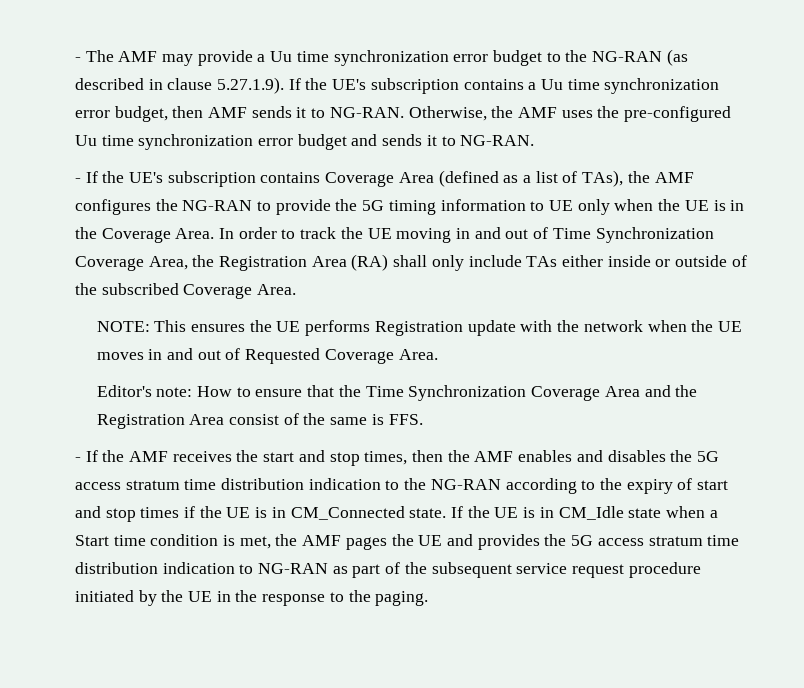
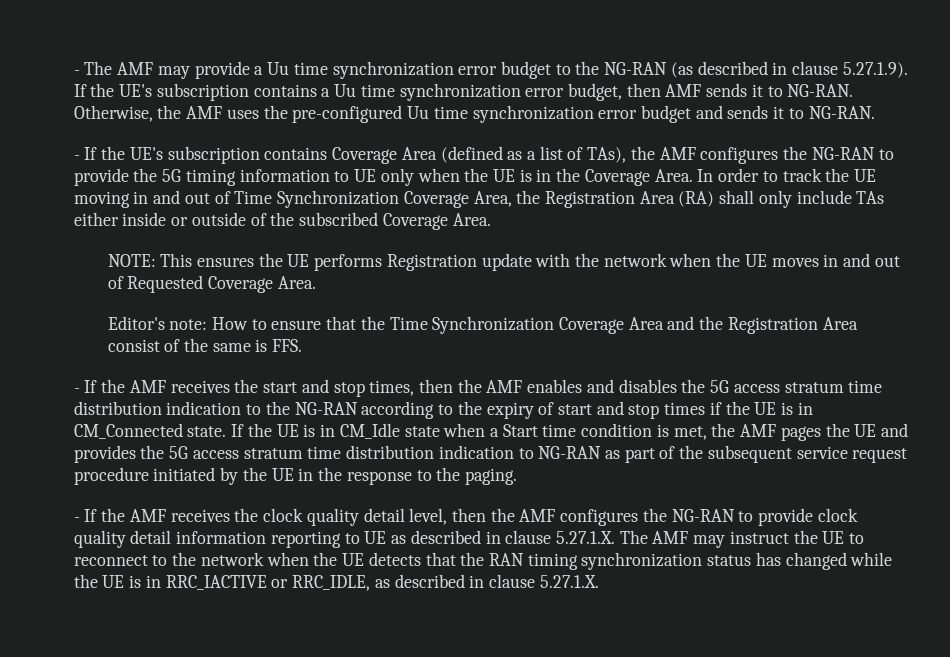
+ - If the AMF receives the clock quality detail level, then the AMF configures the NG-RAN to provide clock quality detail information reporting to UE as described in clause 5.27.1.X. The AMF may instruct the UE to reconnect to the network when the UE detects that the RAN timing synchronization status has changed while the UE is in RRC_IACTIVE or RRC_IDLE, as described in clause 5.27.1.X.

